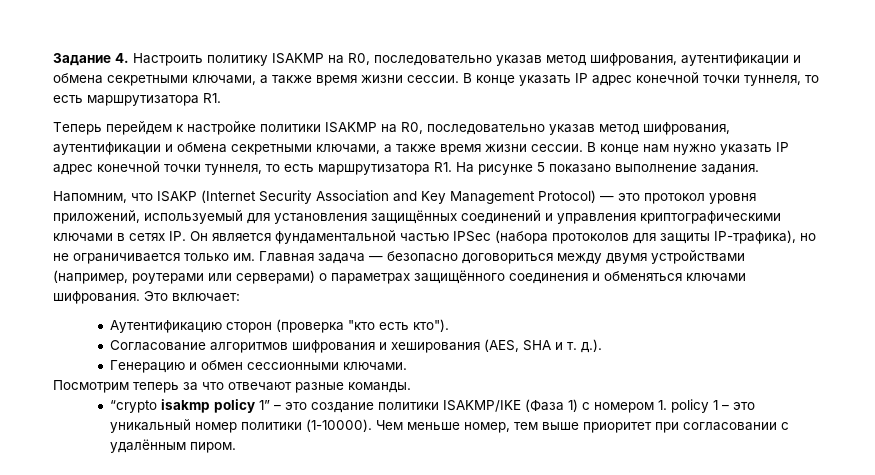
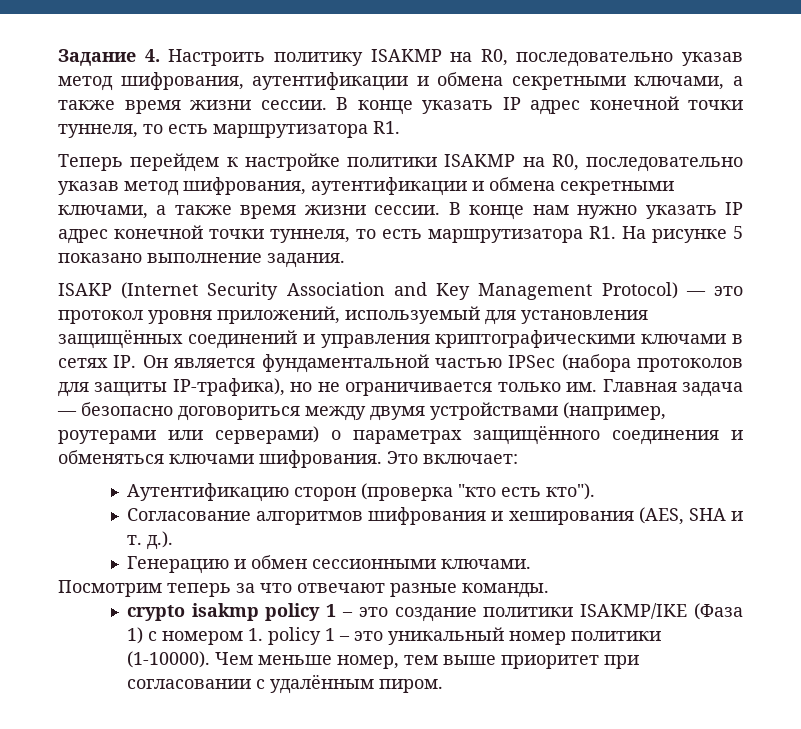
- Напомним, что ISAKP (Internet Security Association and Key Management Protocol) — это протокол уровня приложений, используемый для установления защищённых соединений и управления криптографическими ключами в сетях IP. Он является фундаментальной частью IPSec (набора протоколов для защиты IP-трафика), но не ограничивается только им. Главная задача — безопасно договориться между двумя устройствами (например, роутерами или серверами) о параметрах защищённого соединения и обменяться ключами шифрования.
+ ISAKP (Internet Security Association and Key Management Protocol) — это протокол уровня приложений, используемый для установления защищённых соединений и управления криптографическими ключами в сетях IP. Он является фундаментальной частью IPSec (набора протоколов для защиты IP-трафика), но не ограничивается только им. Главная задача — безопасно договориться между двумя устройствами (например, роутерами или серверами) о параметрах защищённого соединения и обменяться ключами шифрования.
- “crypto isakmp policy 1” – это создание политики ISAKMP/IKE (Фаза 1) с номером 1. policy 1 – это уникальный номер политики (1-10000).
+ crypto isakmp policy 1 – это создание политики ISAKMP/IKE (Фаза 1) с номером 1. policy 1 – это уникальный номер политики (1-10000).

